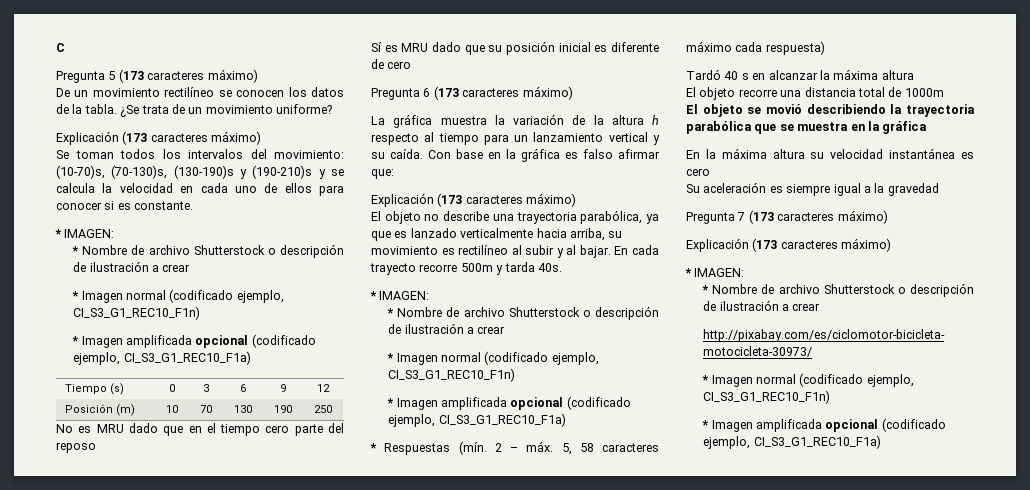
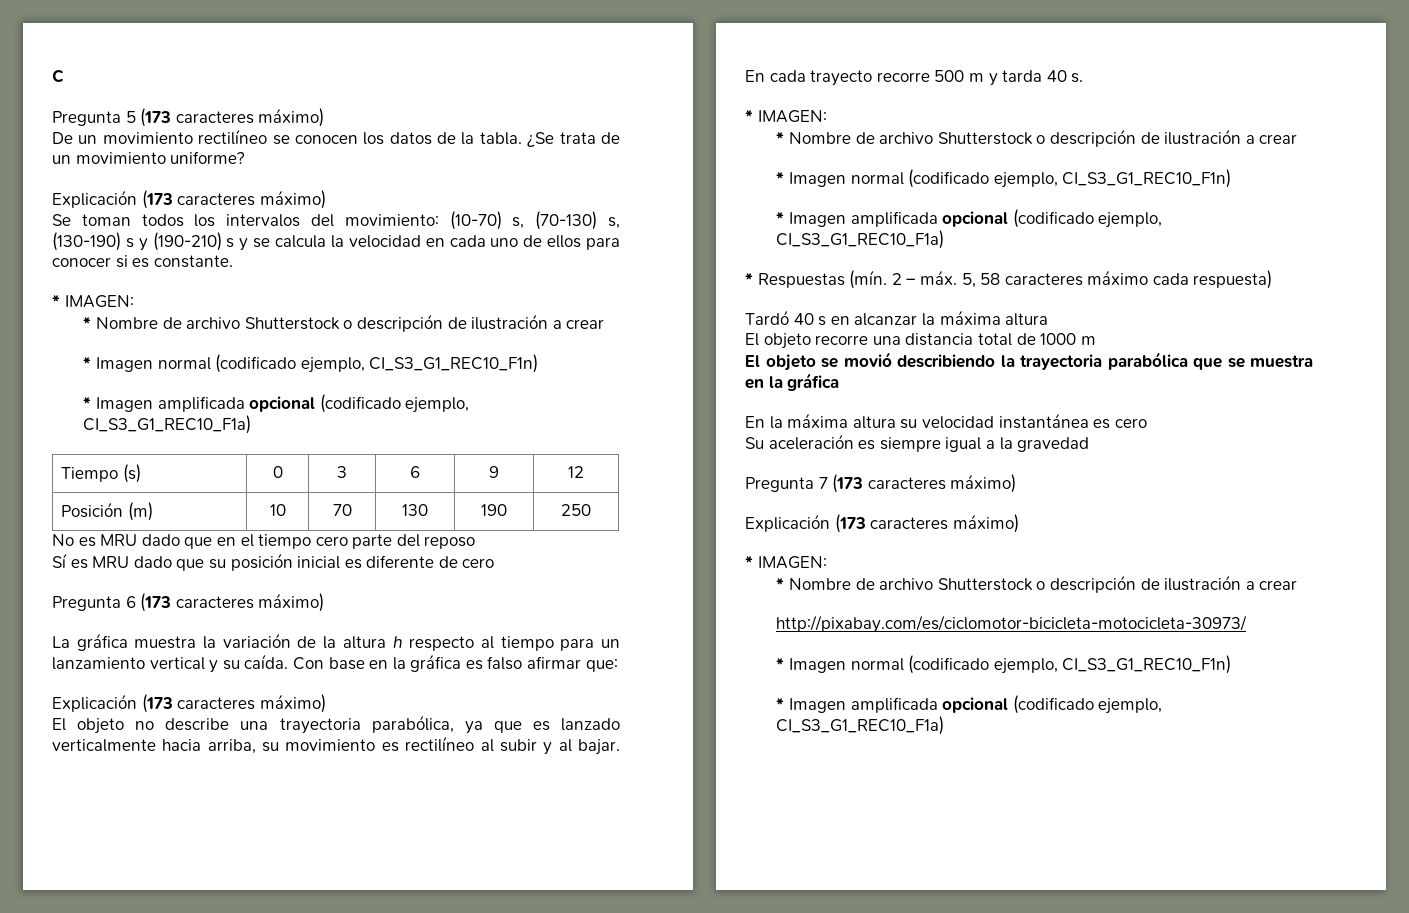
- Se toman todos los intervalos del movimiento: (10-70)s, (70-130)s, (130-190)s y (190-210)s y se calcula la velocidad en cada uno de ellos para conocer si es constante.
+ Se toman todos los intervalos del movimiento: (10-70) s, (70-130) s, (130-190) s y (190-210) s y se calcula la velocidad en cada uno de ellos para conocer si es constante.
- En cada trayecto recorre 500m y tarda 40s.
+ En cada trayecto recorre 500 m y tarda 40 s.
- El objeto recorre una distancia total de 1000m
+ El objeto recorre una distancia total de 1000 m

